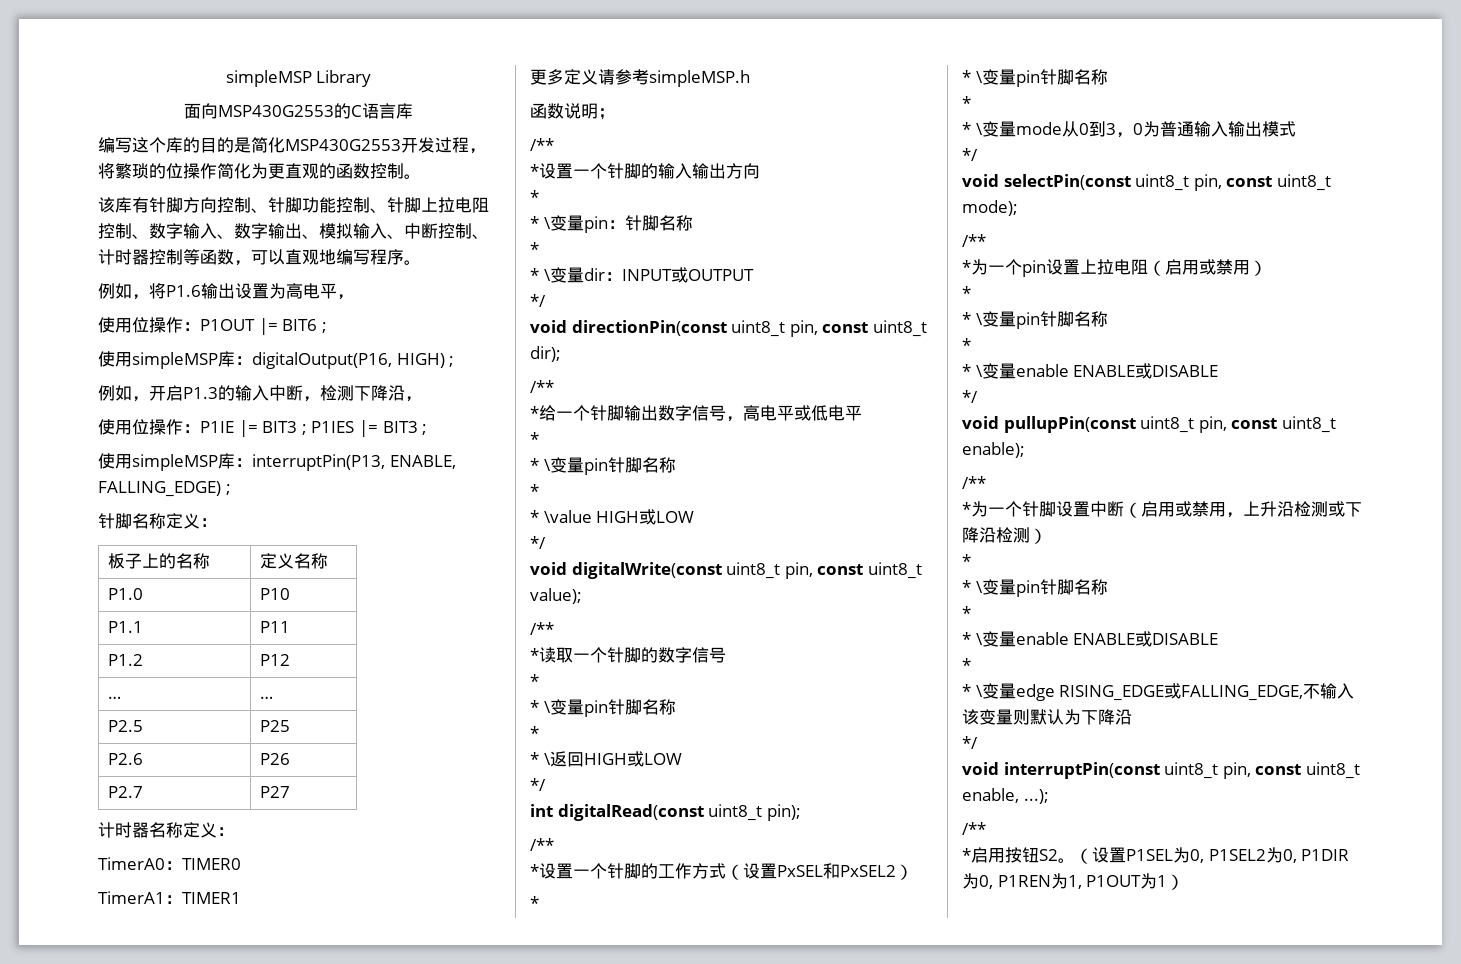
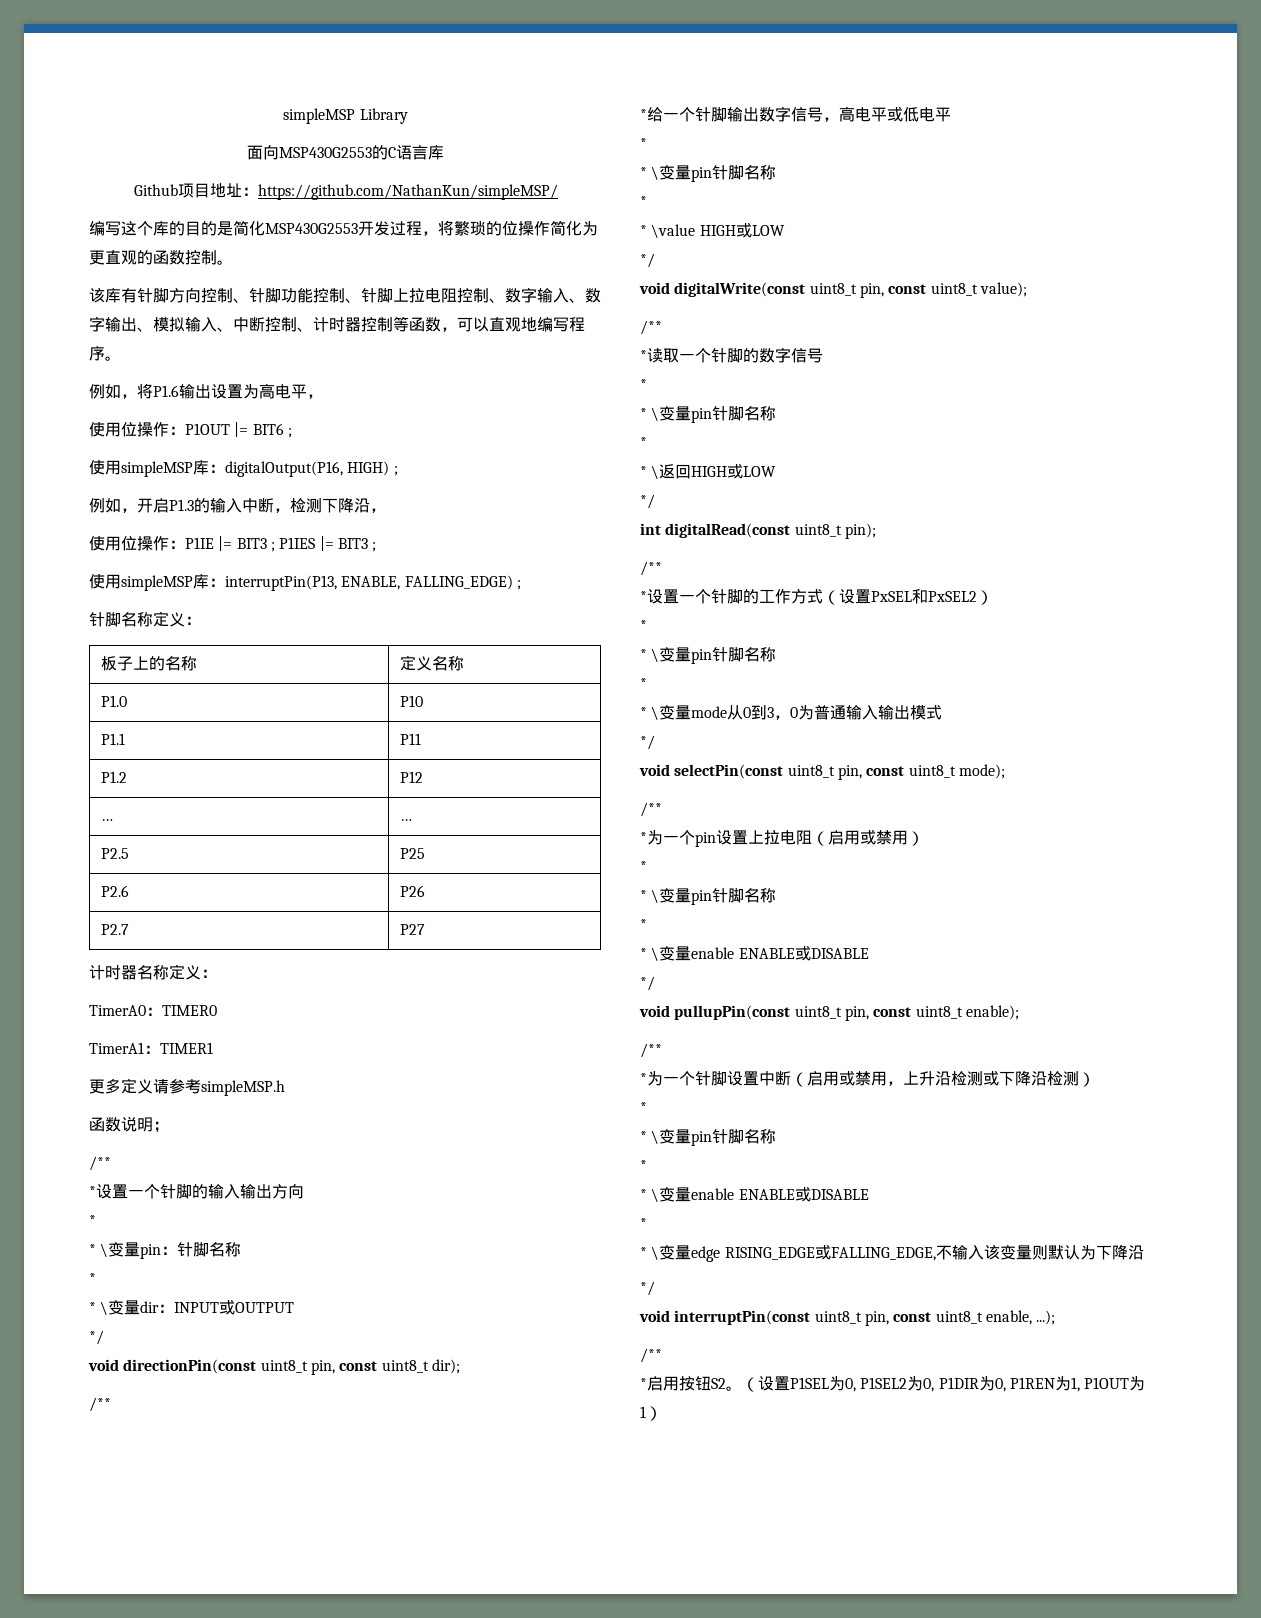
+ Github项目地址：https://github.com/NathanKun/simpleMSP/

